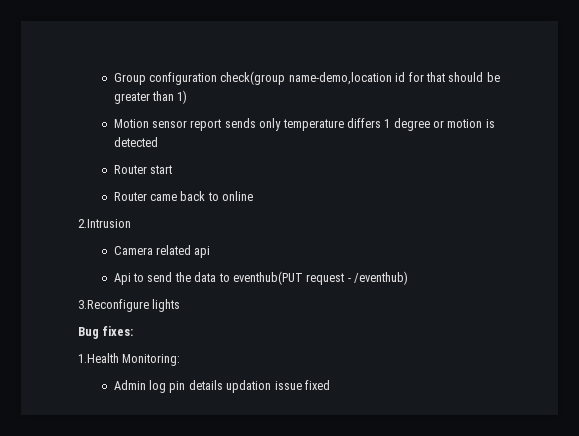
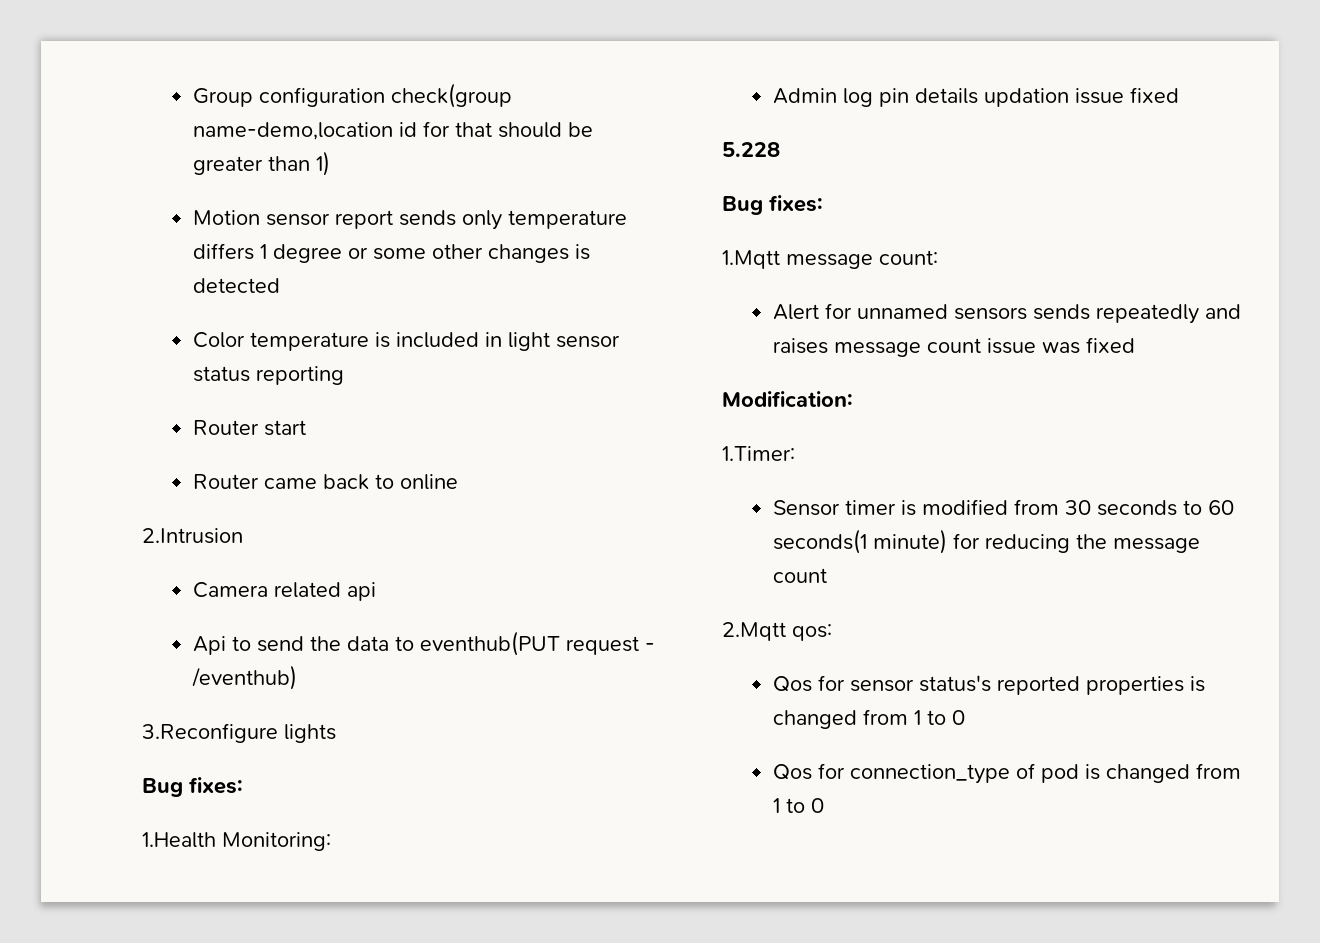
- Motion sensor report sends only temperature differs 1 degree or motion is detected
+ Motion sensor report sends only temperature differs 1 degree or some other changes is detected
+ Color temperature is included in light sensor status reporting
+ 5.228
+ Bug fixes:
+ 1.Mqtt message count:
+ Alert for unnamed sensors sends repeatedly and raises message count issue was fixed
+ Modification:
+ 1.Timer:
+ Sensor timer is modified from 30 seconds to 60 seconds(1 minute) for reducing the message count
+ 2.Mqtt qos:
+ Qos for sensor status's reported properties is changed from 1 to 0
+ Qos for connection_type of pod is changed from 1 to 0

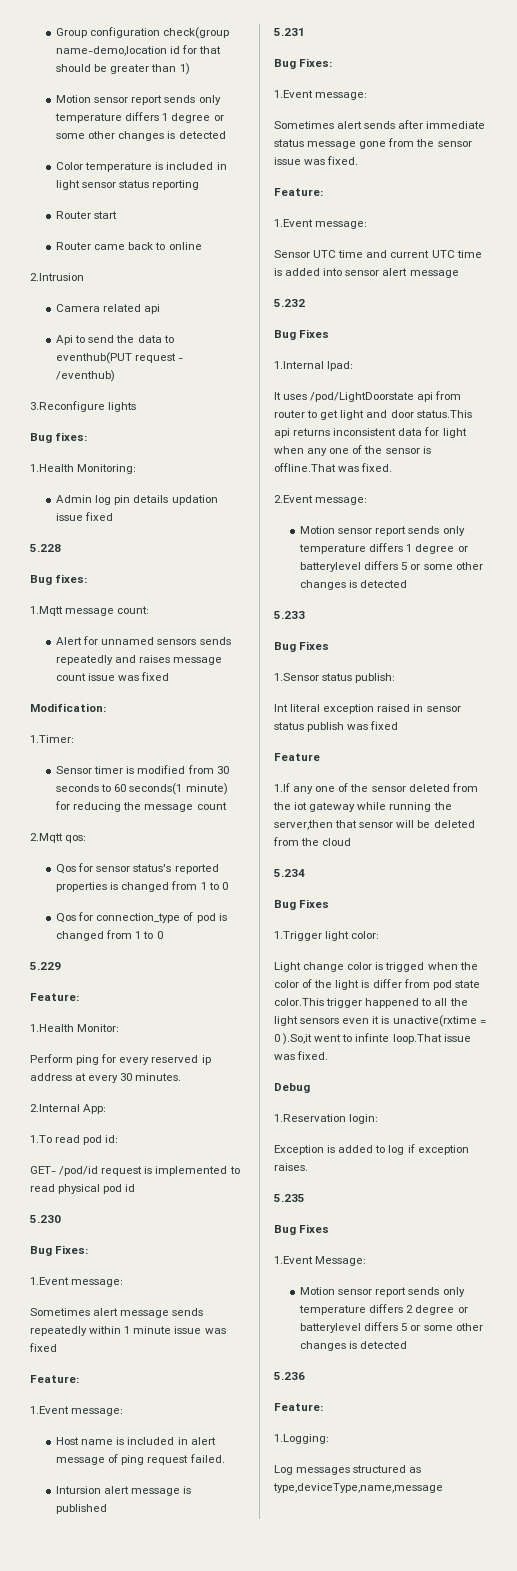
+ 5.229
+ Feature:
+ 1.Health Monitor:
+ Perform ping for every reserved ip address at every 30 minutes.
+ 2.Internal App:
+ 1.To read pod id:
+ GET- /pod/id request is implemented to read physical pod id
+ 5.230
+ Bug Fixes:
+ 1.Event message:
+ Sometimes alert message sends repeatedly within 1 minute issue was fixed
+ Feature:
+ 1.Event message:
+ Host name is included in alert message of ping request failed.
+ Intursion alert message is published
+ 5.231
+ Bug Fixes:
+ 1.Event message:
+ Sometimes alert sends after immediate status message gone from the sensor issue was fixed.
+ Feature:
+ 1.Event message:
+ Sensor UTC time and current UTC time is added into sensor alert message
+ 5.232
+ Bug Fixes
+ 1.Internal Ipad:
+ It uses /pod/LightDoorstate api from router to get light and door status.This api returns inconsistent data for light when any one of the sensor is offline.That was fixed.
+ 2.Event message:
+ Motion sensor report sends only temperature differs 1 degree or batterylevel differs 5 or some other changes is detected
+ 5.233
+ Bug Fixes
+ 1.Sensor status publish:
+ Int literal exception raised in sensor status publish was fixed
+ Feature
+ 1.If any one of the sensor deleted from the iot gateway while running the server,then that sensor will be deleted from the cloud
+ 5.234
+ Bug Fixes
+ 1.Trigger light color:
+ Light change color is trigged when the color of the light is differ from pod state color.This trigger happened to all the light sensors even it is unactive(rxtime = 0 ).So,it went to infinte loop.That issue was fixed.
+ Debug
+ 1.Reservation login:
+ Exception is added to log if exception raises.
+ 5.235
+ Bug Fixes
+ 1.Event Message:
+ Motion sensor report sends only temperature differs 2 degree or batterylevel differs 5 or some other changes is detected
+ 5.236
+ Feature:
+ 1.Logging:
+ Log messages structured as type,deviceType,name,message

